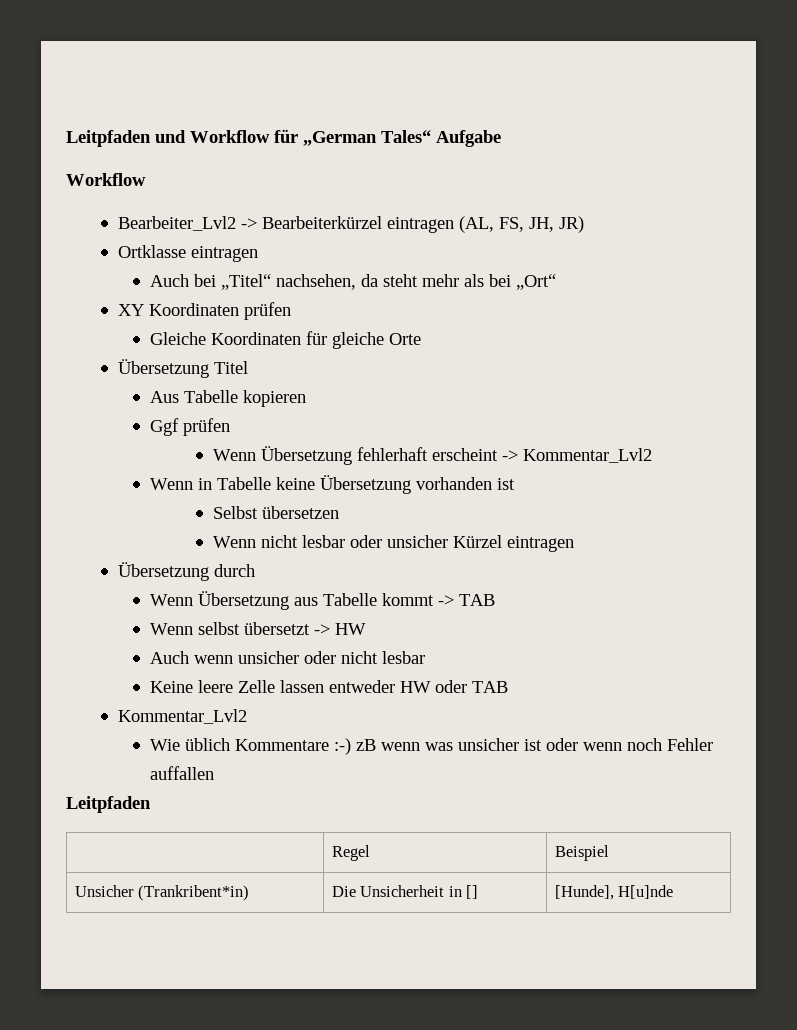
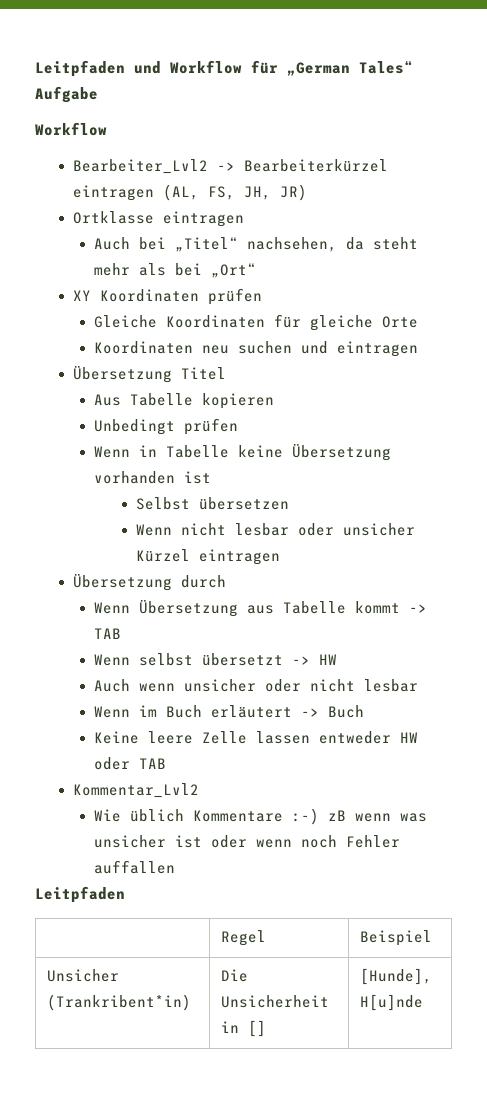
+ Koordinaten neu suchen und eintragen
- Ggf prüfen
- Wenn Übersetzung fehlerhaft erscheint -> Kommentar_Lvl2
+ Unbedingt prüfen
+ Wenn im Buch erläutert -> Buch

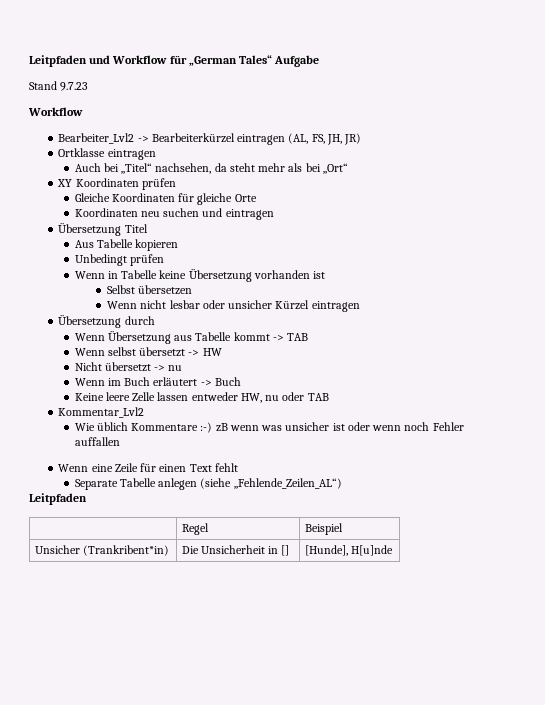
+ Stand 9.7.23
- Auch wenn unsicher oder nicht lesbar
+ Nicht übersetzt -> nu
- Keine leere Zelle lassen entweder HW oder TAB
+ Keine leere Zelle lassen entweder HW, nu oder TAB
+ Wenn eine Zeile für einen Text fehlt
+ Separate Tabelle anlegen (siehe „Fehlende_Zeilen_AL“)

